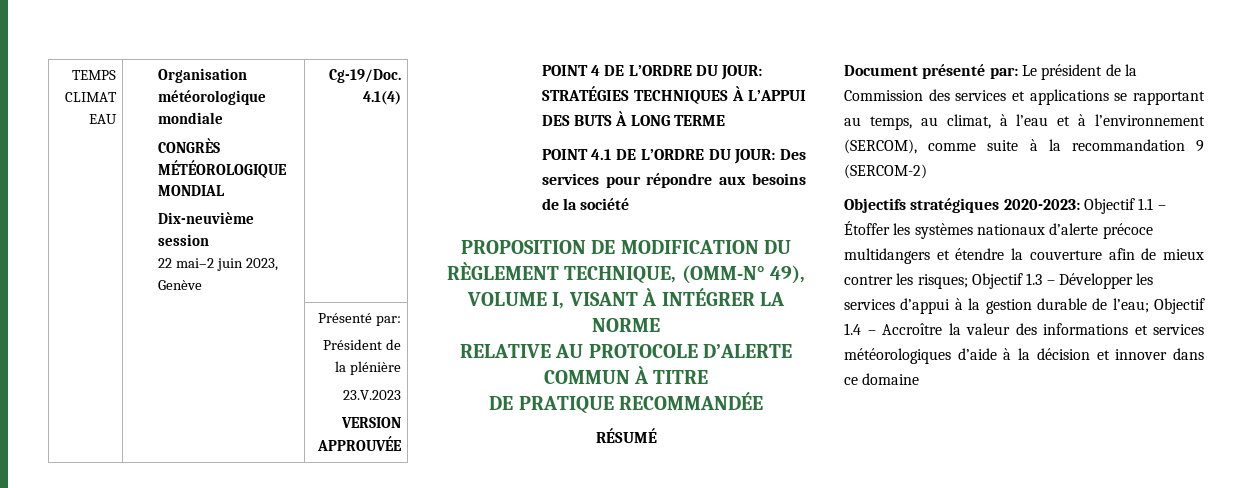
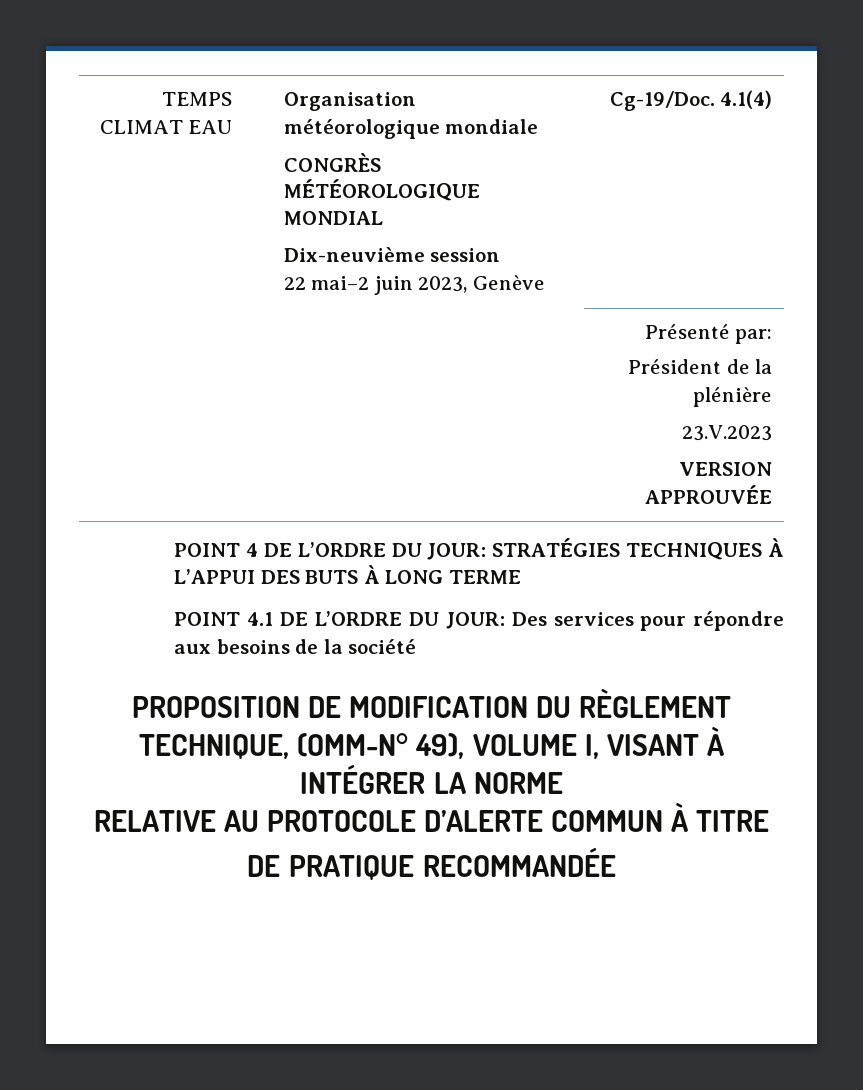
- RÉSUMÉ
- Document présenté par: Le président de la Commission des services et applications se rapportant au temps, au climat, à l’eau et à l’environnement (SERCOM), comme suite à la recommandation 9 (SERCOM-2)
- Objectifs stratégiques 2020-2023: Objectif 1.1 – Étoffer les systèmes nationaux d’alerte précoce multidangers et étendre la couverture afin de mieux contrer les risques; Objectif 1.3 – Développer les services d’appui à la gestion durable de l’eau; Objectif 1.4 – Accroître la valeur des informations et services météorologiques d’aide à la décision et innover dans ce domaine

